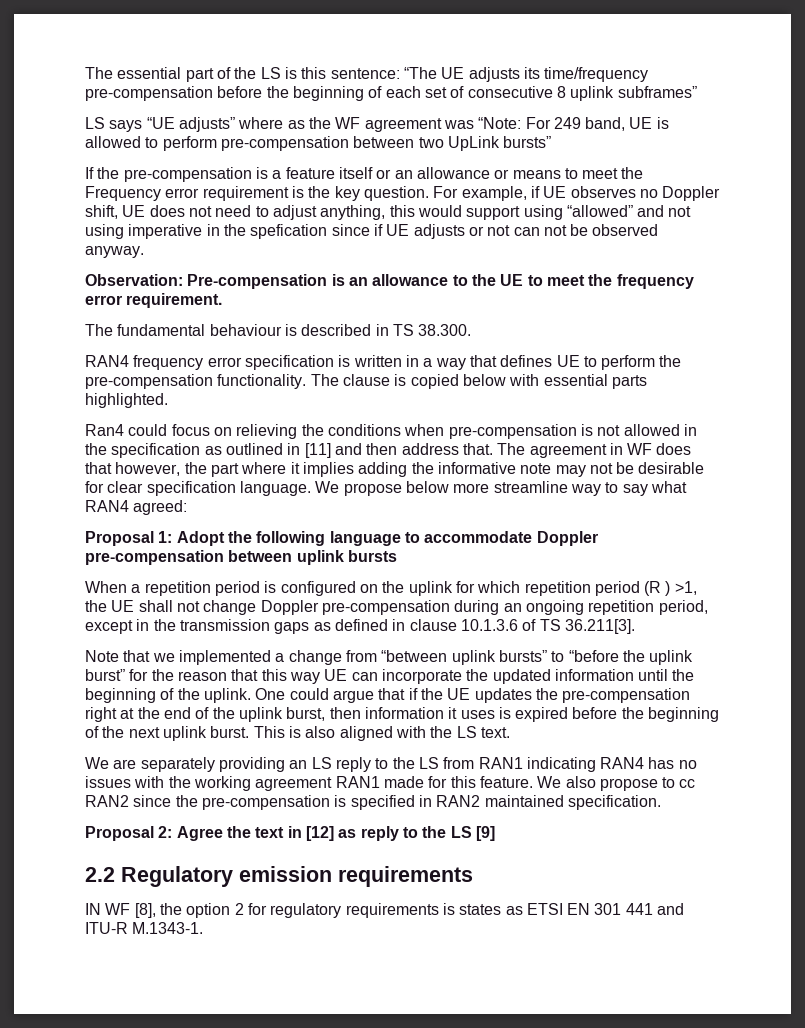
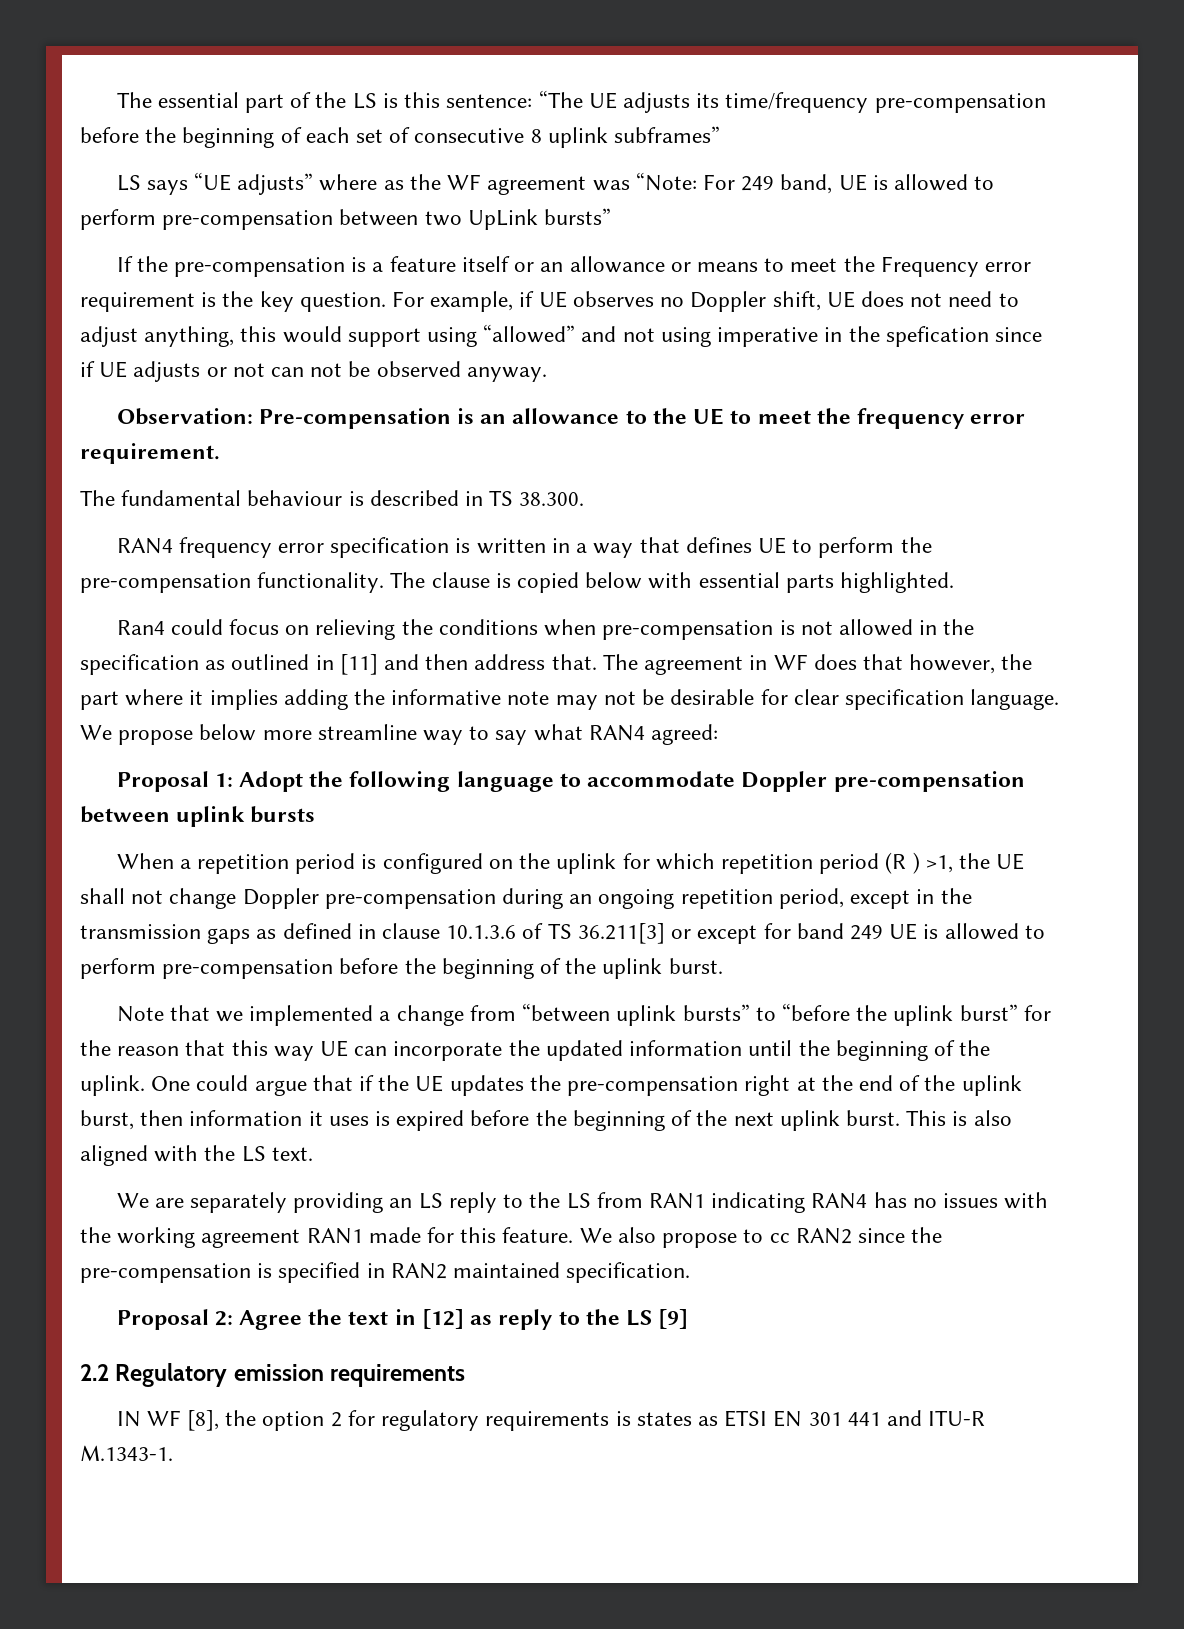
- When a repetition period is configured on the uplink for which repetition period (R ) >1, the UE shall not change Doppler pre-compensation during an ongoing repetition period, except in the transmission gaps as defined in clause 10.1.3.6 of TS 36.211[3].
+ When a repetition period is configured on the uplink for which repetition period (R ) >1, the UE shall not change Doppler pre-compensation during an ongoing repetition period, except in the transmission gaps as defined in clause 10.1.3.6 of TS 36.211[3] or except for band 249 UE is allowed to perform pre-compensation before the beginning of the uplink burst.

